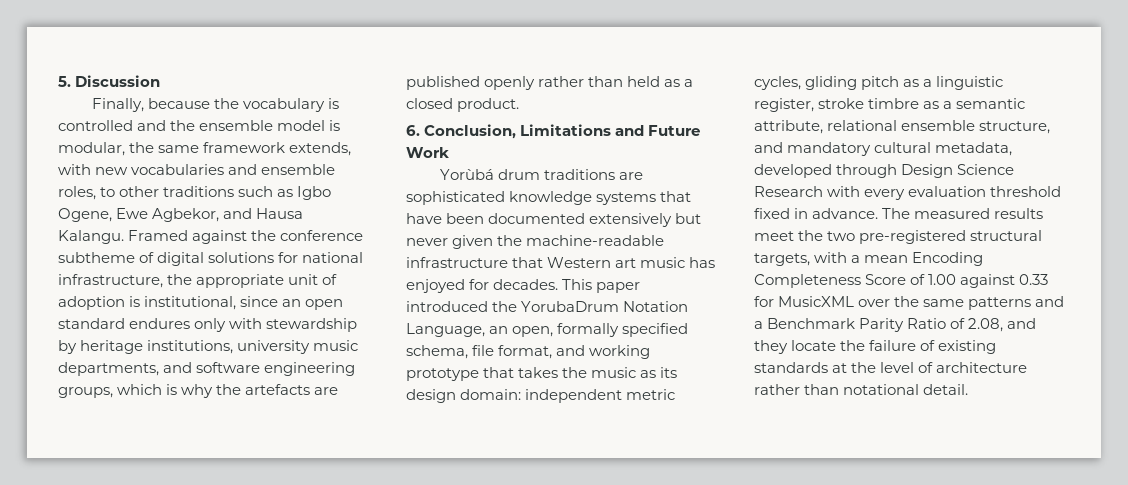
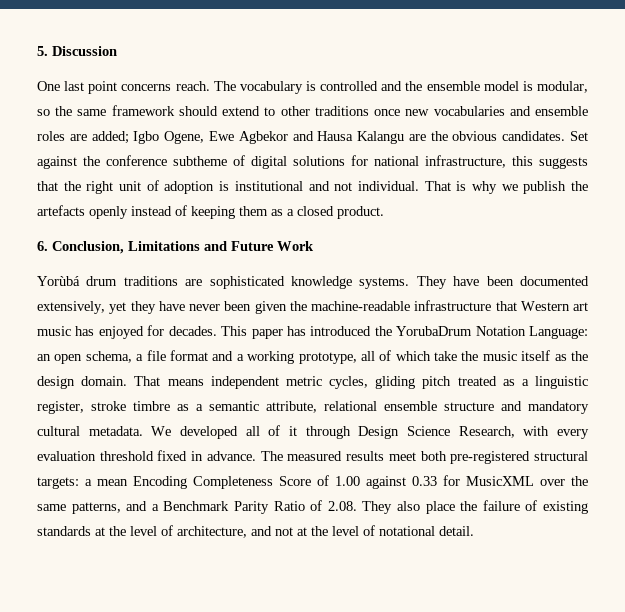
- Finally, because the vocabulary is controlled and the ensemble model is modular, the same framework extends, with new vocabularies and ensemble roles, to other traditions such as Igbo Ogene, Ewe Agbekor, and Hausa Kalangu. Framed against the conference subtheme of digital solutions for national infrastructure, the appropriate unit of adoption is institutional, since an open standard endures only with stewardship by heritage institutions, university music departments, and software engineering groups, which is why the artefacts are published openly rather than held as a closed product.
+ One last point concerns reach. The vocabulary is controlled and the ensemble model is modular, so the same framework should extend to other traditions once new vocabularies and ensemble roles are added; Igbo Ogene, Ewe Agbekor and Hausa Kalangu are the obvious candidates. Set against the conference subtheme of digital solutions for national infrastructure, this suggests that the right unit of adoption is institutional and not individual. That is why we publish the artefacts openly instead of keeping them as a closed product.
- Yorùbá drum traditions are sophisticated knowledge systems that have been documented extensively but never given the machine-readable infrastructure that Western art music has enjoyed for decades.
+ Yorùbá drum traditions are sophisticated knowledge systems. They have been documented extensively, yet they have never been given the machine-readable infrastructure that Western art music has enjoyed for decades.
- This paper introduced the YorubaDrum Notation Language, an open, formally specified schema, file format, and working prototype that takes the music as its design domain: independent metric cycles, gliding pitch as a linguistic register, stroke timbre as a semantic attribute, relational ensemble structure, and mandatory cultural metadata, developed through Design Science Research with every evaluation threshold fixed in advance.
+ This paper has introduced the YorubaDrum Notation Language: an open schema, a file format and a working prototype, all of which take the music itself as the design domain. That means independent metric cycles, gliding pitch treated as a linguistic register, stroke timbre as a semantic attribute, relational ensemble structure and mandatory cultural metadata. We developed all of it through Design Science Research, with every evaluation threshold fixed in advance.
- The measured results meet the two pre-registered structural targets, with a mean Encoding Completeness Score of 1.00 against 0.33 for MusicXML over the same patterns and a Benchmark Parity Ratio of 2.08, and they locate the failure of existing standards at the level of architecture rather than notational detail.
+ The measured results meet both pre-registered structural targets: a mean Encoding Completeness Score of 1.00 against 0.33 for MusicXML over the same patterns, and a Benchmark Parity Ratio of 2.08. They also place the failure of existing standards at the level of architecture, and not at the level of notational detail.

